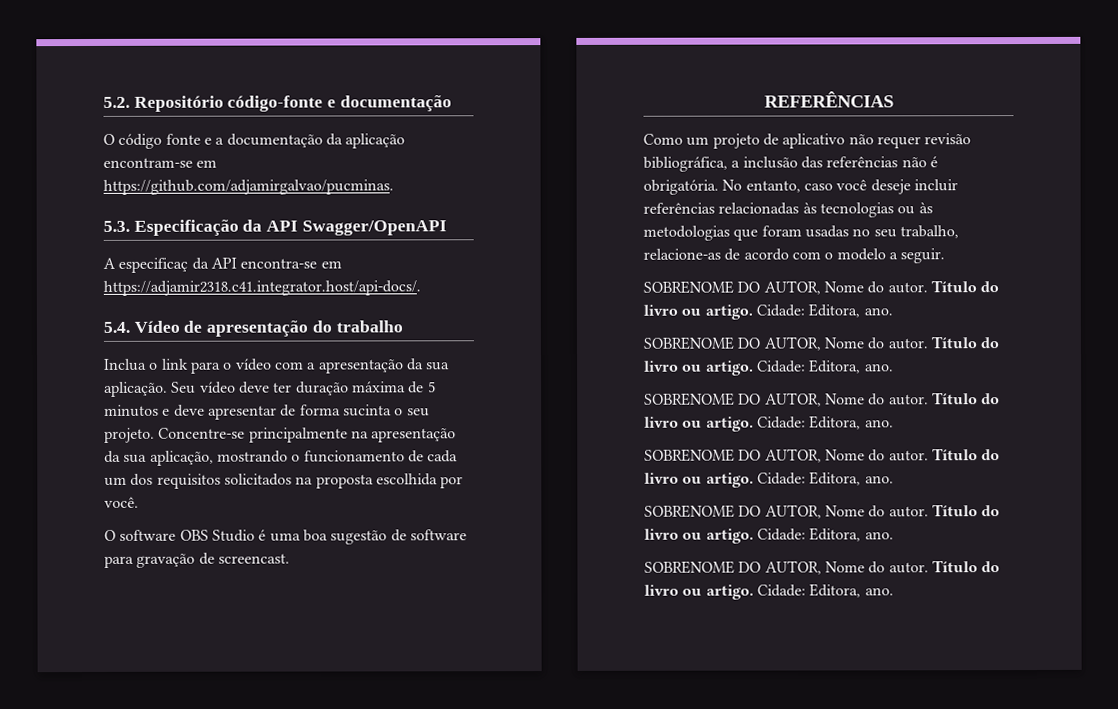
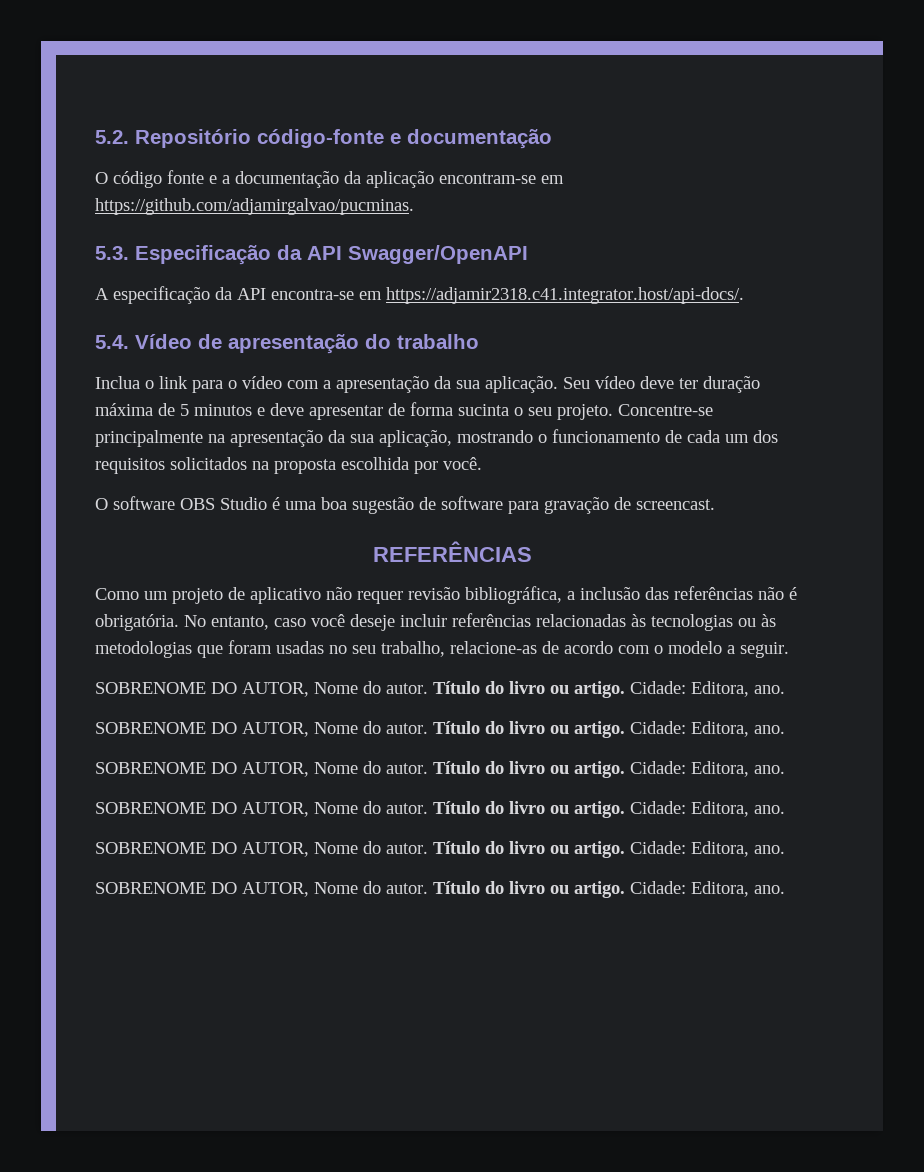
- A especificaç da API encontra-se em https://adjamir2318.c41.integrator.host/api-docs/.
+ A especificação da API encontra-se em https://adjamir2318.c41.integrator.host/api-docs/.

